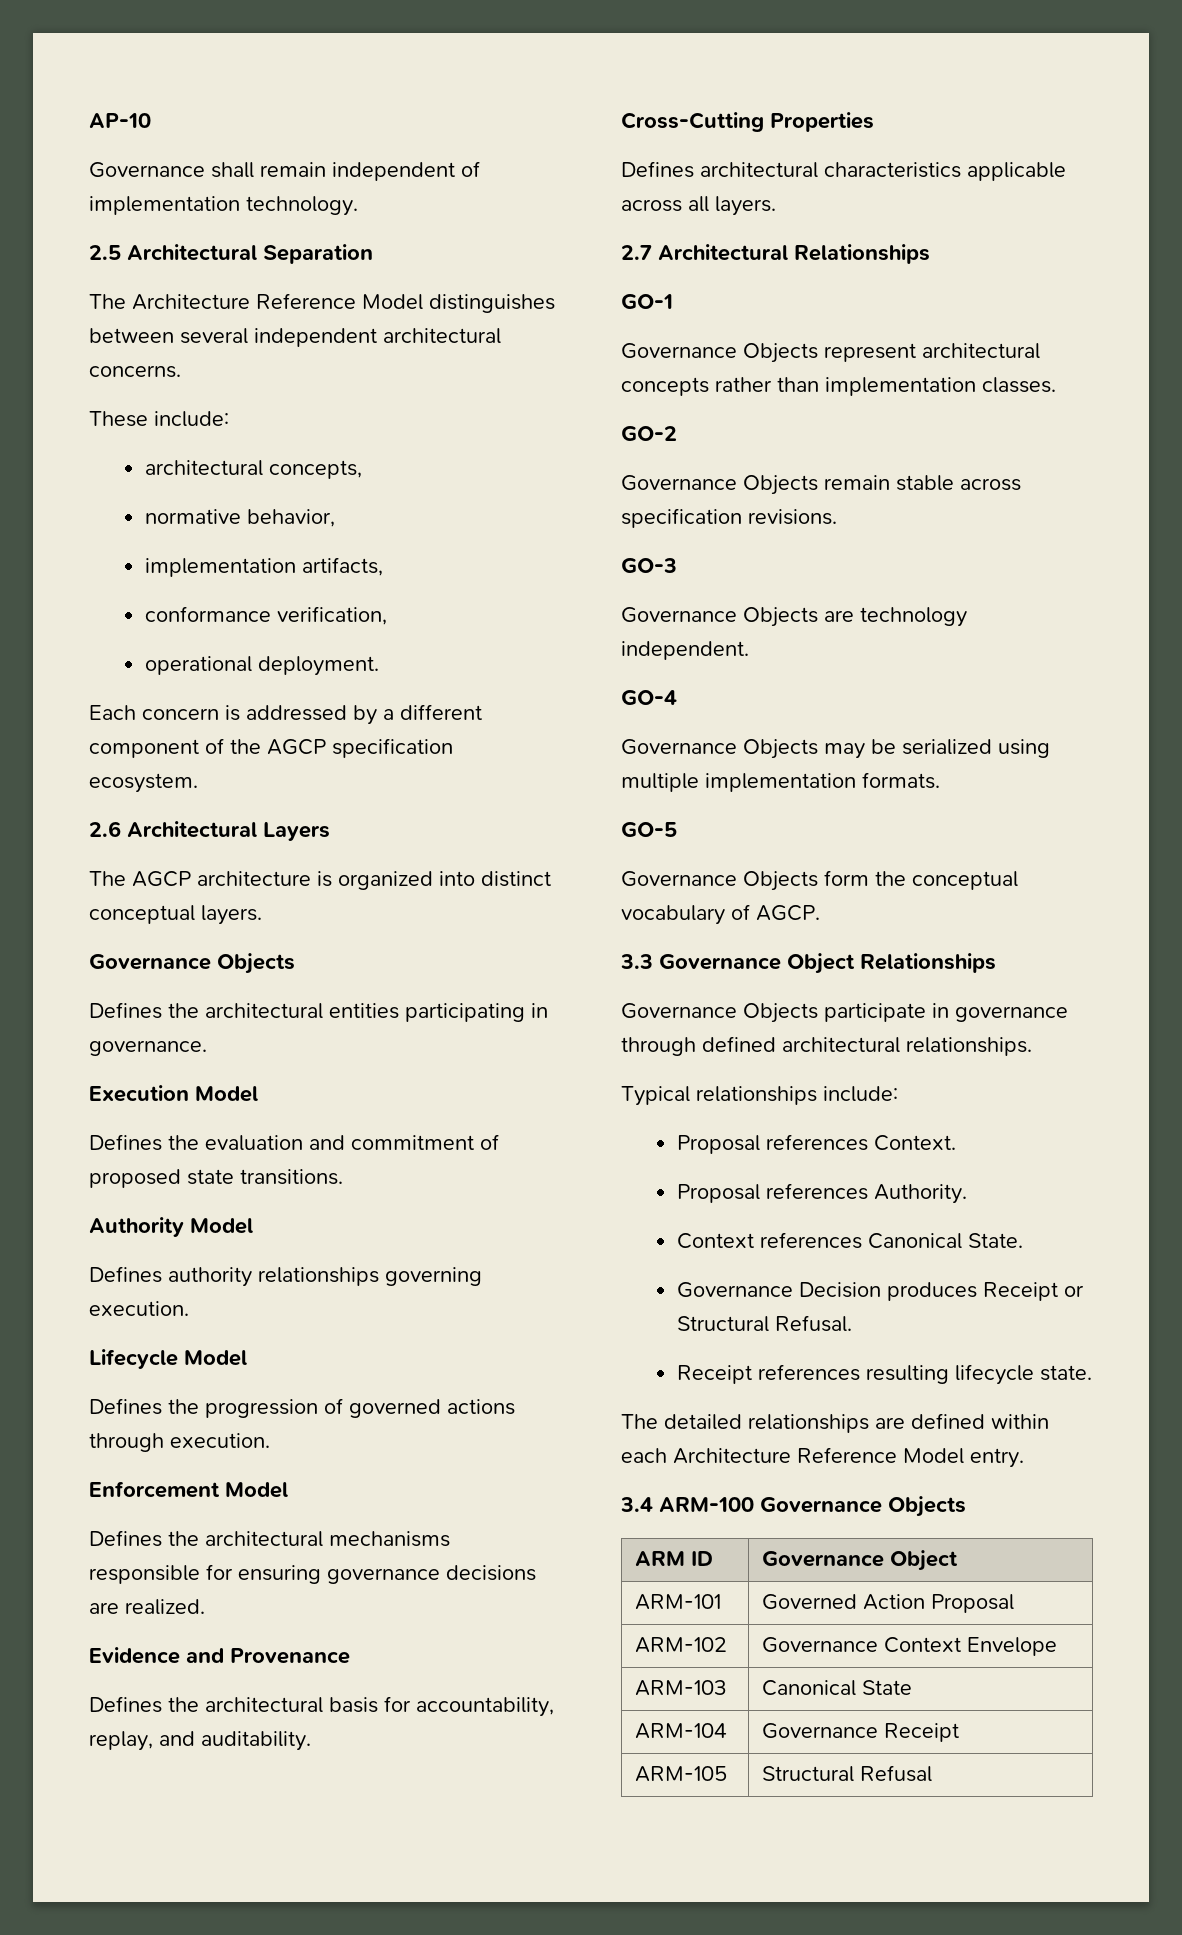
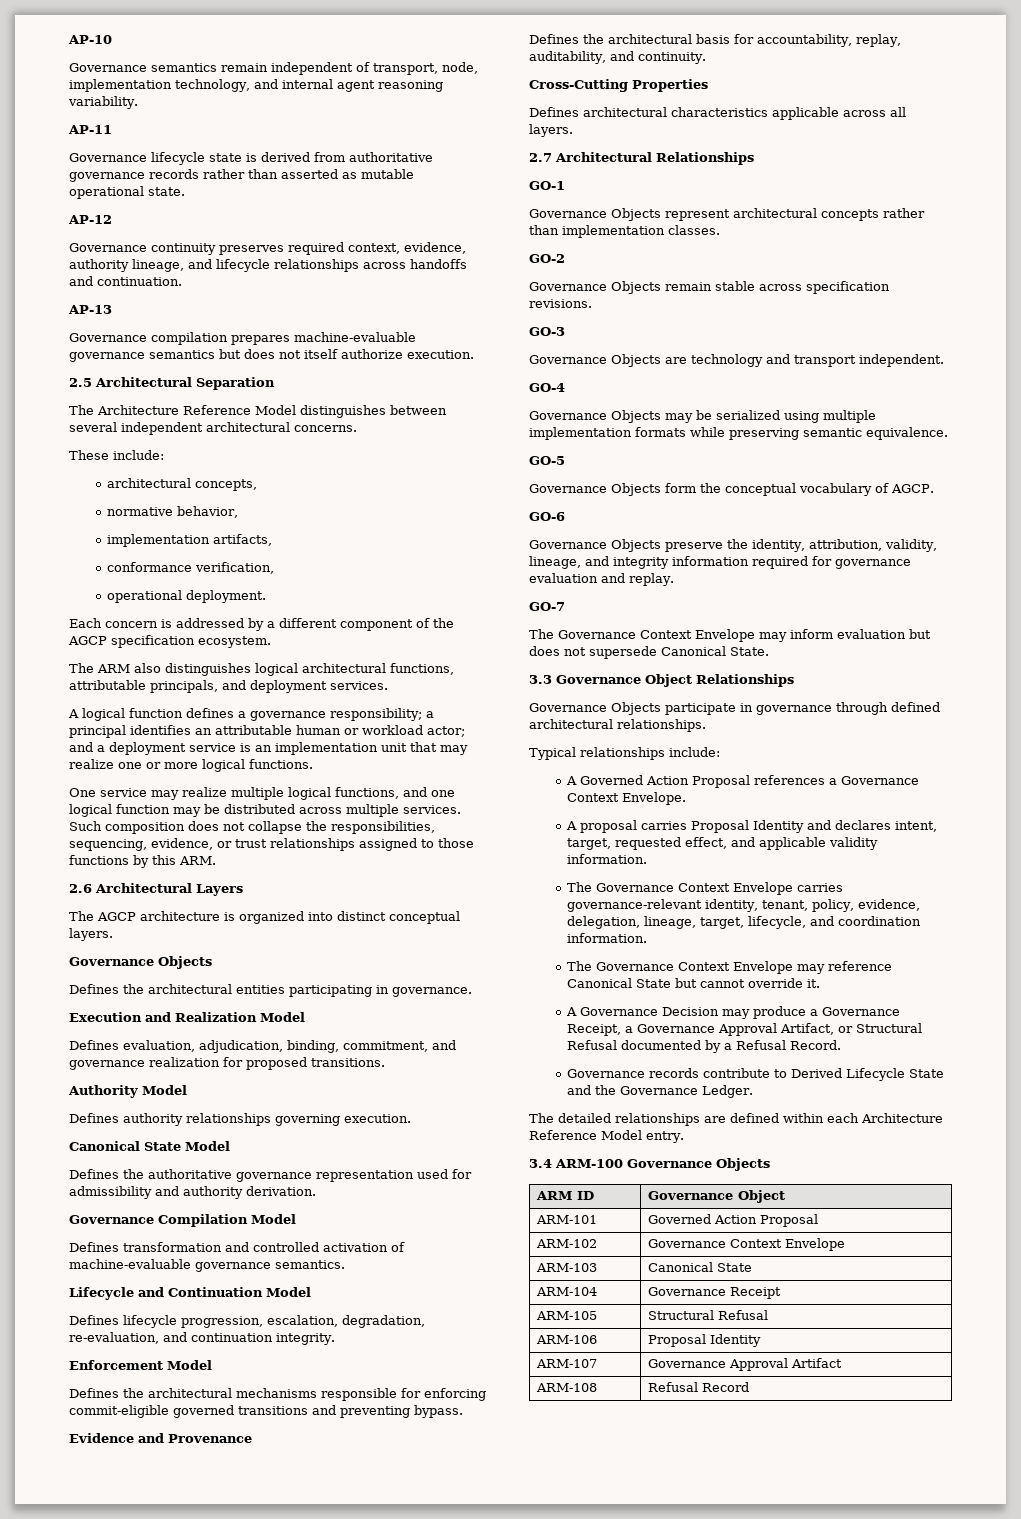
- Governance shall remain independent of implementation technology.
+ Governance semantics remain independent of transport, node, implementation technology, and internal agent reasoning variability.
+ AP-11
+ Governance lifecycle state is derived from authoritative governance records rather than asserted as mutable operational state.
+ AP-12
+ Governance continuity preserves required context, evidence, authority lineage, and lifecycle relationships across handoffs and continuation.
+ AP-13
+ Governance compilation prepares machine-evaluable governance semantics but does not itself authorize execution.
+ The ARM also distinguishes logical architectural functions, attributable principals, and deployment services.
+ A logical function defines a governance responsibility; a principal identifies an attributable human or workload actor; and a deployment service is an implementation unit that may realize one or more logical functions.
+ One service may realize multiple logical functions, and one logical function may be distributed across multiple services. Such composition does not collapse the responsibilities, sequencing, evidence, or trust relationships assigned to those functions by this ARM.
- Execution Model
- Defines the evaluation and commitment of proposed state transitions.
+ Execution and Realization Model
+ Defines evaluation, adjudication, binding, commitment, and governance realization for proposed transitions.
- Lifecycle Model
- Defines the progression of governed actions through execution.
+ Canonical State Model
+ Defines the authoritative governance representation used for admissibility and authority derivation.
+ Governance Compilation Model
+ Defines transformation and controlled activation of machine-evaluable governance semantics.
+ Lifecycle and Continuation Model
+ Defines lifecycle progression, escalation, degradation, re-evaluation, and continuation integrity.
- Defines the architectural mechanisms responsible for ensuring governance decisions are realized.
+ Defines the architectural mechanisms responsible for enforcing commit-eligible governed transitions and preventing bypass.
- Defines the architectural basis for accountability, replay, and auditability.
+ Defines the architectural basis for accountability, replay, auditability, and continuity.
- Governance Objects are technology independent.
+ Governance Objects are technology and transport independent.
- Governance Objects may be serialized using multiple implementation formats.
+ Governance Objects may be serialized using multiple implementation formats while preserving semantic equivalence.
+ GO-6
+ Governance Objects preserve the identity, attribution, validity, lineage, and integrity information required for governance evaluation and replay.
+ GO-7
+ The Governance Context Envelope may inform evaluation but does not supersede Canonical State.
- Proposal references Context.
- Proposal references Authority.
- Context references Canonical State.
- Governance Decision produces Receipt or Structural Refusal.
- Receipt references resulting lifecycle state.
+ A Governed Action Proposal references a Governance Context Envelope.
+ A proposal carries Proposal Identity and declares intent, target, requested effect, and applicable validity information.
+ The Governance Context Envelope carries governance-relevant identity, tenant, policy, evidence, delegation, lineage, target, lifecycle, and coordination information.
+ The Governance Context Envelope may reference Canonical State but cannot override it.
+ A Governance Decision may produce a Governance Receipt, a Governance Approval Artifact, or Structural Refusal documented by a Refusal Record.
+ Governance records contribute to Derived Lifecycle State and the Governance Ledger.
+ ARM-106 | Proposal Identity
+ ARM-107 | Governance Approval Artifact
+ ARM-108 | Refusal Record

